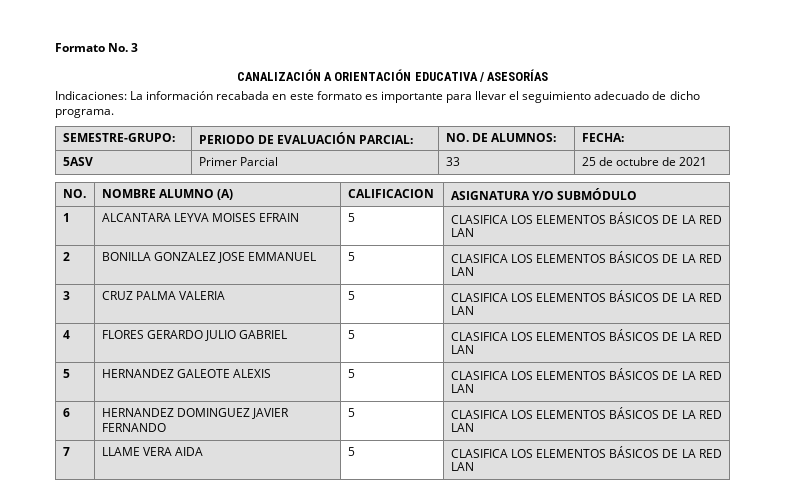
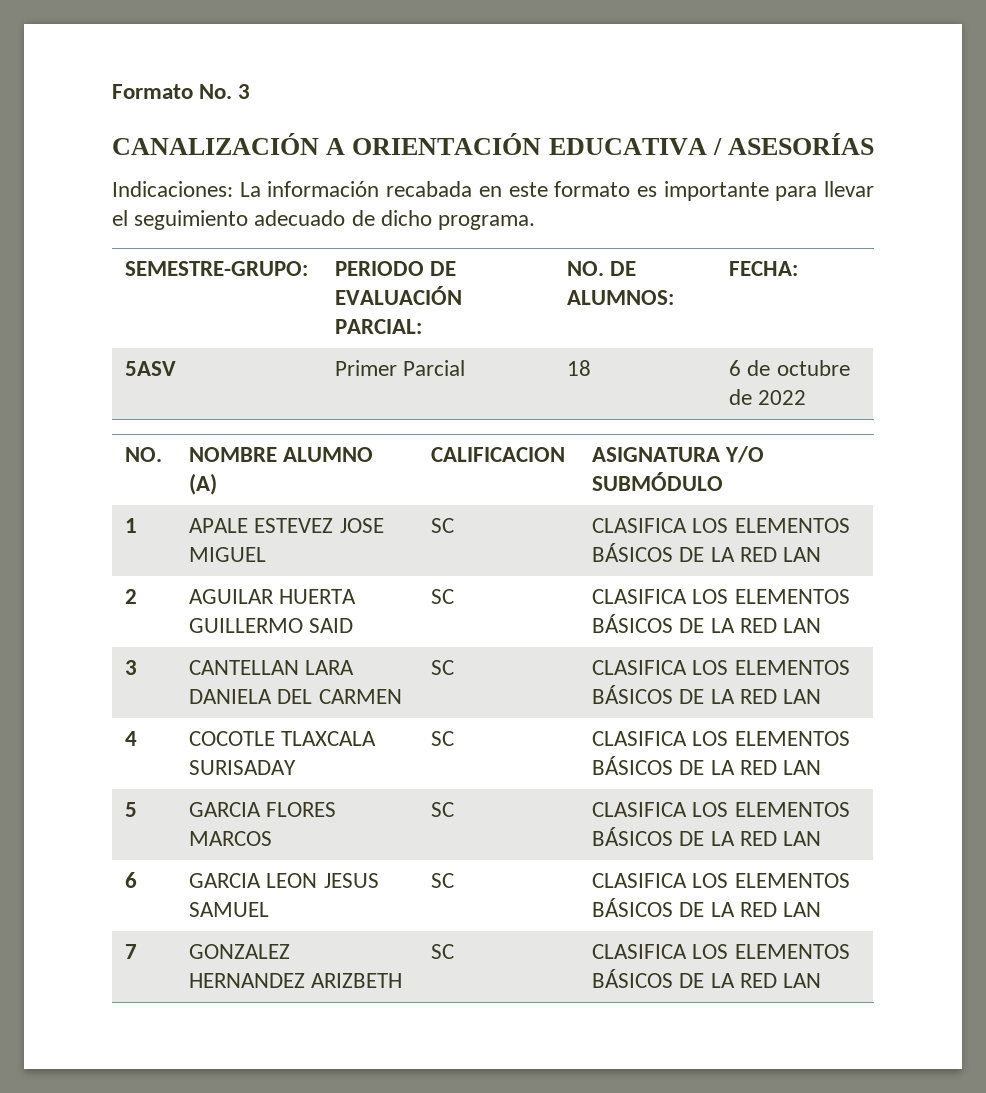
- 5ASV | Primer Parcial | 33 | 25 de octubre de 2021
+ 5ASV | Primer Parcial | 18 | 6 de octubre de 2022
- 1 | ALCANTARA LEYVA MOISES EFRAIN | 5 | CLASIFICA LOS ELEMENTOS BÁSICOS DE LA RED LAN
+ 1 | APALE ESTEVEZ JOSE MIGUEL | SC | CLASIFICA LOS ELEMENTOS BÁSICOS DE LA RED LAN
- 2 | BONILLA GONZALEZ JOSE EMMANUEL | 5 | CLASIFICA LOS ELEMENTOS BÁSICOS DE LA RED LAN
+ 2 | AGUILAR HUERTA GUILLERMO SAID | SC | CLASIFICA LOS ELEMENTOS BÁSICOS DE LA RED LAN
- 3 | CRUZ PALMA VALERIA | 5 | CLASIFICA LOS ELEMENTOS BÁSICOS DE LA RED LAN
+ 3 | CANTELLAN LARA DANIELA DEL CARMEN | SC | CLASIFICA LOS ELEMENTOS BÁSICOS DE LA RED LAN
- 4 | FLORES GERARDO JULIO GABRIEL | 5 | CLASIFICA LOS ELEMENTOS BÁSICOS DE LA RED LAN
+ 4 | COCOTLE TLAXCALA SURISADAY | SC | CLASIFICA LOS ELEMENTOS BÁSICOS DE LA RED LAN
- 5 | HERNANDEZ GALEOTE ALEXIS | 5 | CLASIFICA LOS ELEMENTOS BÁSICOS DE LA RED LAN
+ 5 | GARCIA FLORES MARCOS | SC | CLASIFICA LOS ELEMENTOS BÁSICOS DE LA RED LAN
- 6 | HERNANDEZ DOMINGUEZ JAVIER FERNANDO | 5 | CLASIFICA LOS ELEMENTOS BÁSICOS DE LA RED LAN
+ 6 | GARCIA LEON JESUS SAMUEL | SC | CLASIFICA LOS ELEMENTOS BÁSICOS DE LA RED LAN
- 7 | LLAME VERA AIDA | 5 | CLASIFICA LOS ELEMENTOS BÁSICOS DE LA RED LAN
+ 7 | GONZALEZ HERNANDEZ ARIZBETH | SC | CLASIFICA LOS ELEMENTOS BÁSICOS DE LA RED LAN

